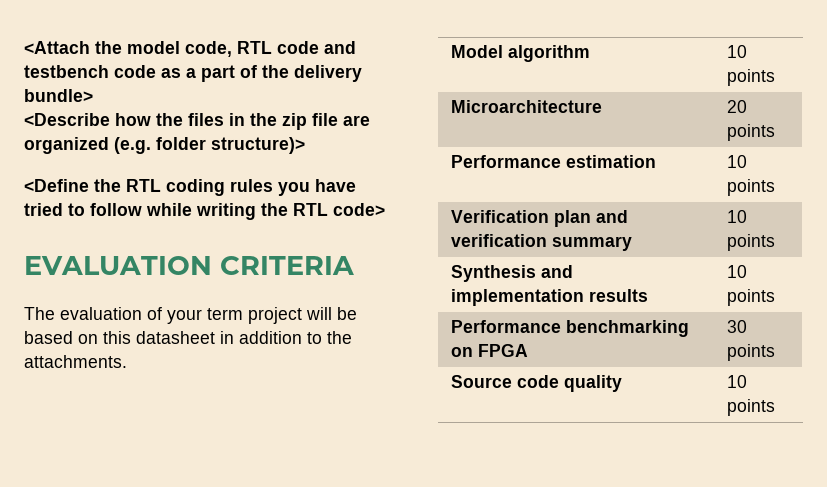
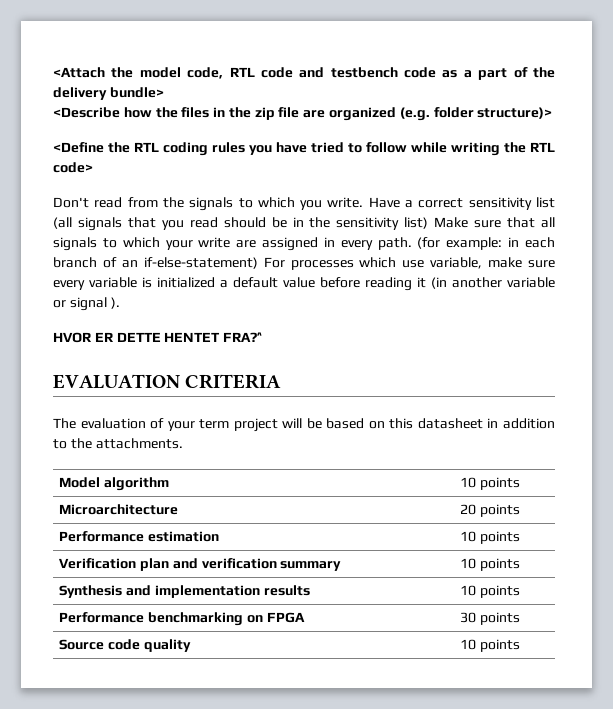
+ Don't read from the signals to which you write. Have a correct sensitivity list (all signals that you read should be in the sensitivity list) Make sure that all signals to which your write are assigned in every path. (for example: in each branch of an if-else-statement) For processes which use variable, make sure every variable is initialized a default value before reading it (in another variable or signal ).
+ HVOR ER DETTE HENTET FRA?^

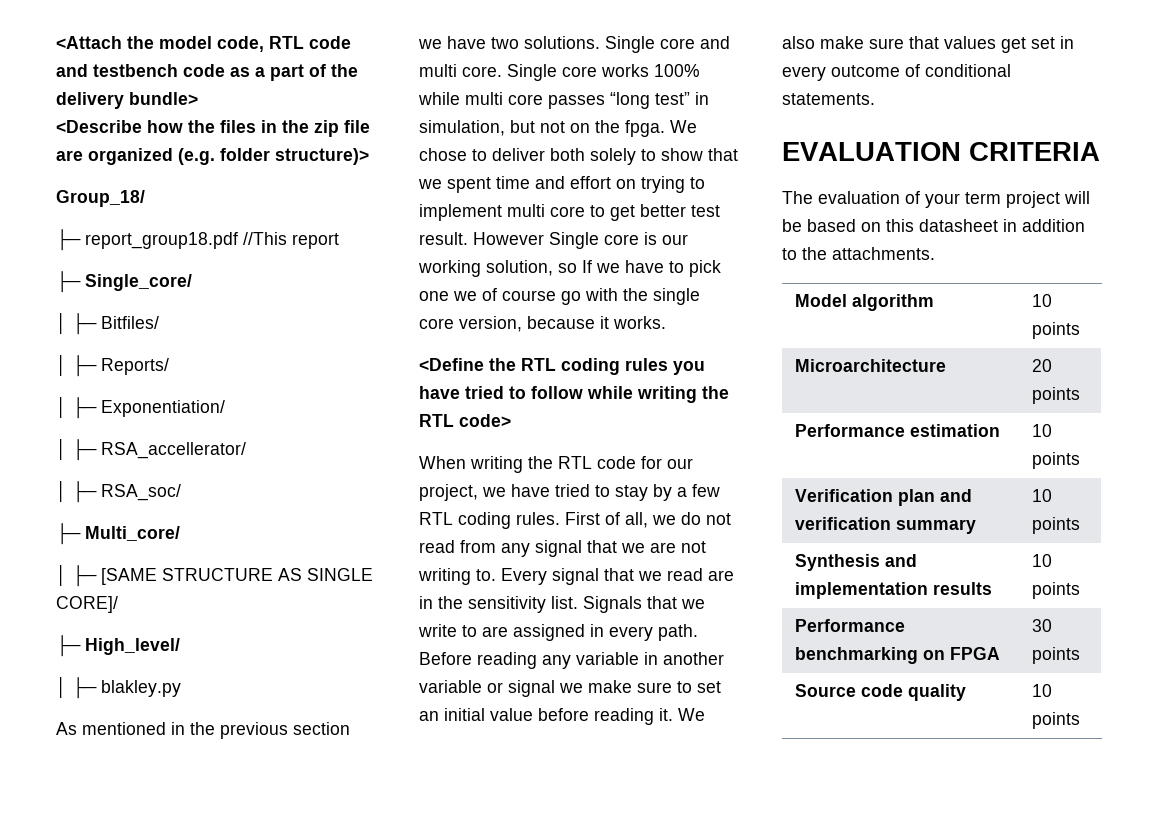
+ Group_18/
+ ├─ report_group18.pdf //This report
+ ├─ Single_core/
+ │ ├─ Bitfiles/
+ │ ├─ Reports/
+ │ ├─ Exponentiation/
+ │ ├─ RSA_accellerator/
+ │ ├─ RSA_soc/
+ ├─ Multi_core/
+ │ ├─ [SAME STRUCTURE AS SINGLE CORE]/
+ ├─ High_level/
+ │ ├─ blakley.py
+ As mentioned in the previous section we have two solutions. Single core and multi core. Single core works 100% while multi core passes “long test” in simulation, but not on the fpga. We chose to deliver both solely to show that we spent time and effort on trying to implement multi core to get better test result. However Single core is our working solution, so If we have to pick one we of course go with the single core version, because it works.
- Don't read from the signals to which you write. Have a correct sensitivity list (all signals that you read should be in the sensitivity list) Make sure that all signals to which your write are assigned in every path.
+ When writing the RTL code for our project, we have tried to stay by a few RTL coding rules. First of all, we do not read from any signal that we are not writing to. Every signal that we read are in the sensitivity list. Signals that we write to are assigned in every path.
- (for example: in each branch of an if-else-statement) For processes which use variable, make sure every variable is initialized a default value before reading it (in another variable or signal ).
- HVOR ER DETTE HENTET FRA?^
+ Before reading any variable in another variable or signal we make sure to set an initial value before reading it. We also make sure that values get set in every outcome of conditional statements.

